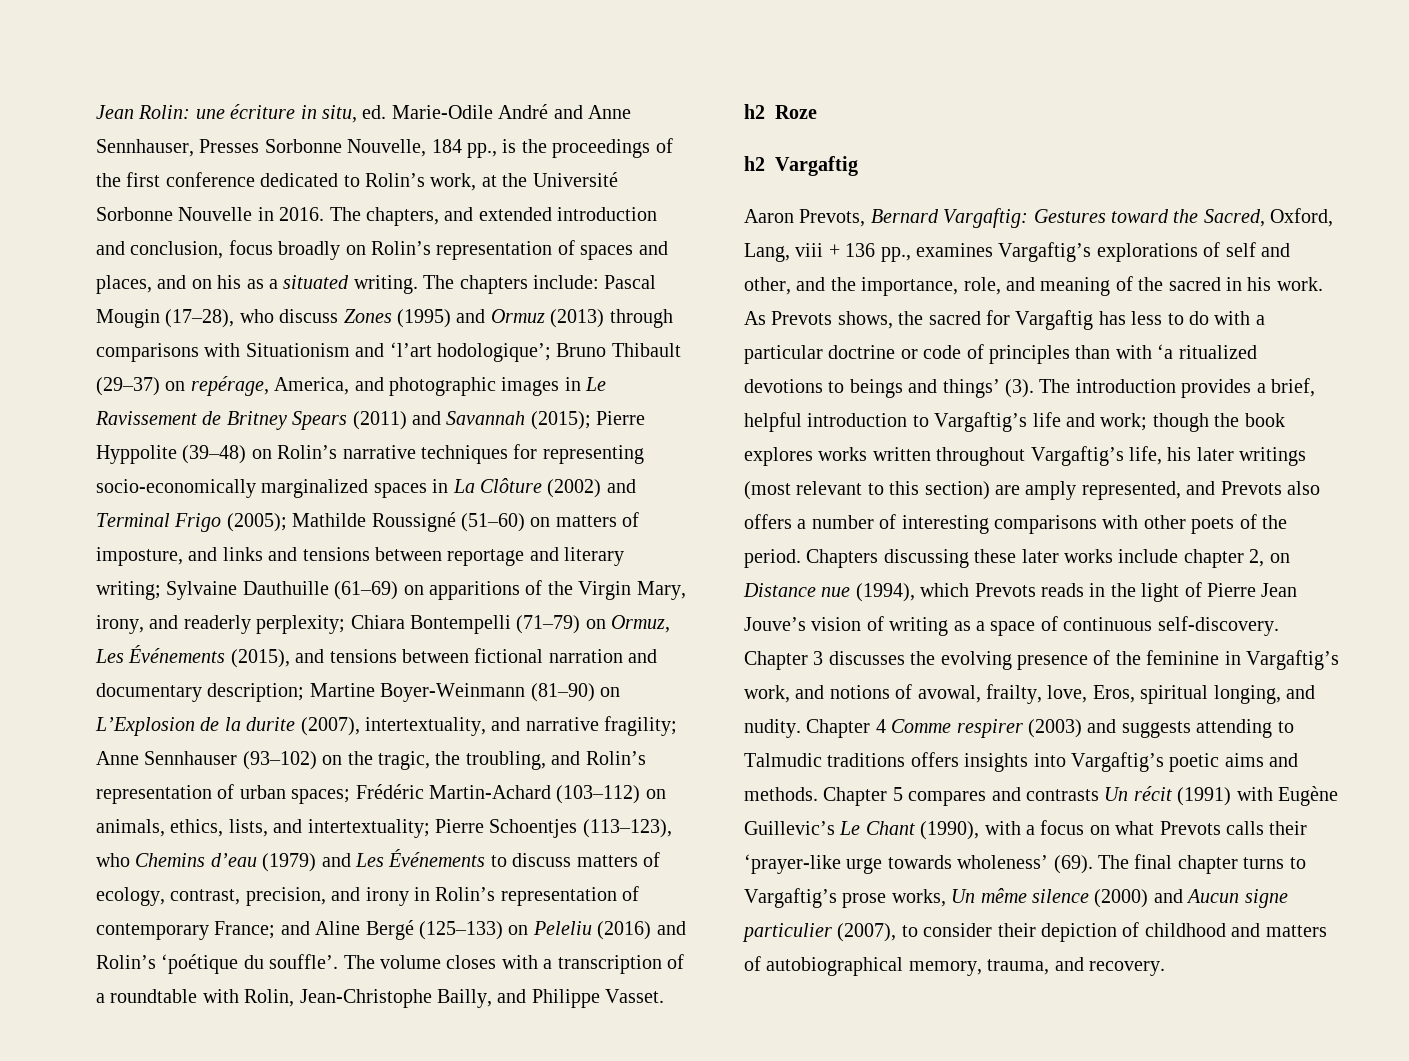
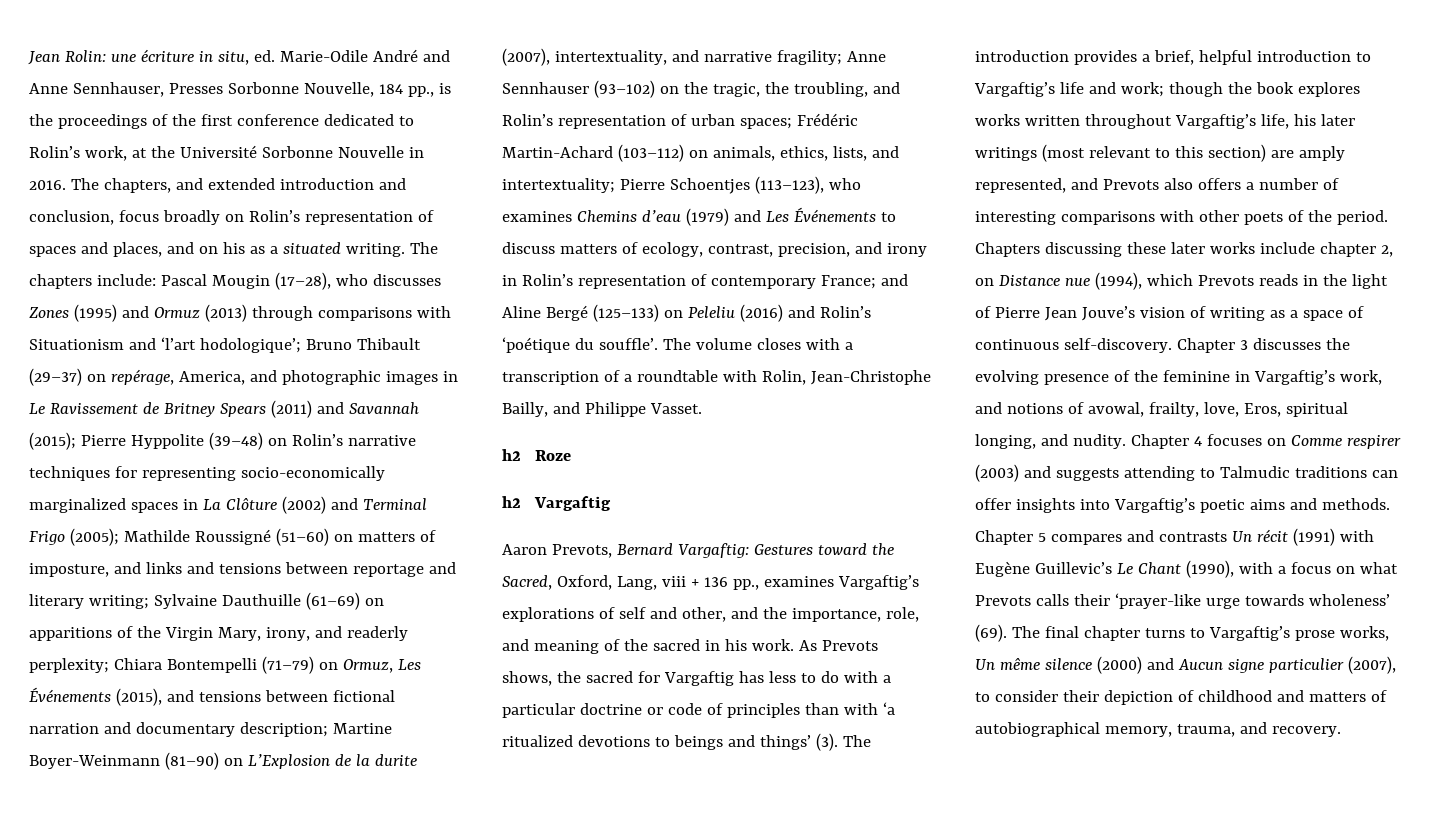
- Pascal Mougin (17–28), who discuss Zones (1995) and Ormuz (2013) through comparisons with Situationism and ‘l’art hodologique’;
+ Pascal Mougin (17–28), who discusses Zones (1995) and Ormuz (2013) through comparisons with Situationism and ‘l’art hodologique’;
- Pierre Schoentjes (113–123), who Chemins d’eau (1979) and Les Événements to discuss matters of ecology, contrast, precision, and irony in Rolin’s representation of contemporary France;
+ Pierre Schoentjes (113–123), who examines Chemins d’eau (1979) and Les Événements to discuss matters of ecology, contrast, precision, and irony in Rolin’s representation of contemporary France;
- Chapter 4 Comme respirer (2003) and suggests attending to Talmudic traditions offers insights into Vargaftig’s poetic aims and methods.
+ Chapter 4 focuses on Comme respirer (2003) and suggests attending to Talmudic traditions can offer insights into Vargaftig’s poetic aims and methods.

